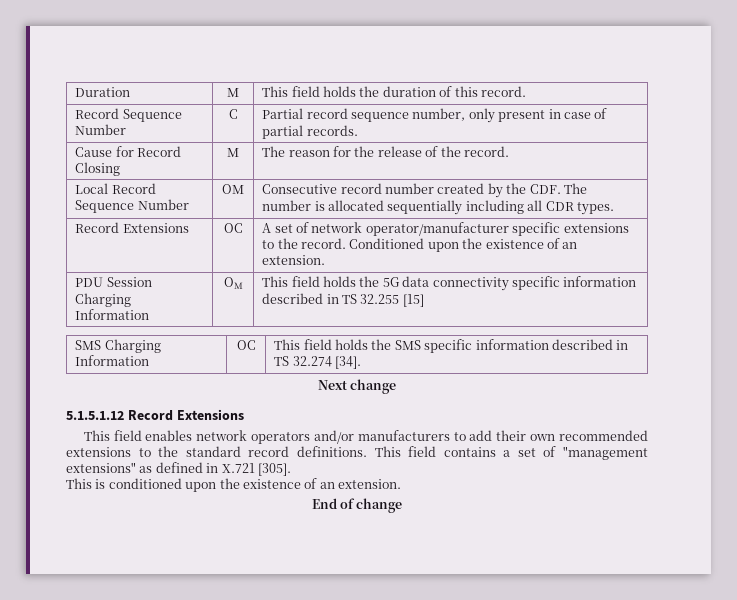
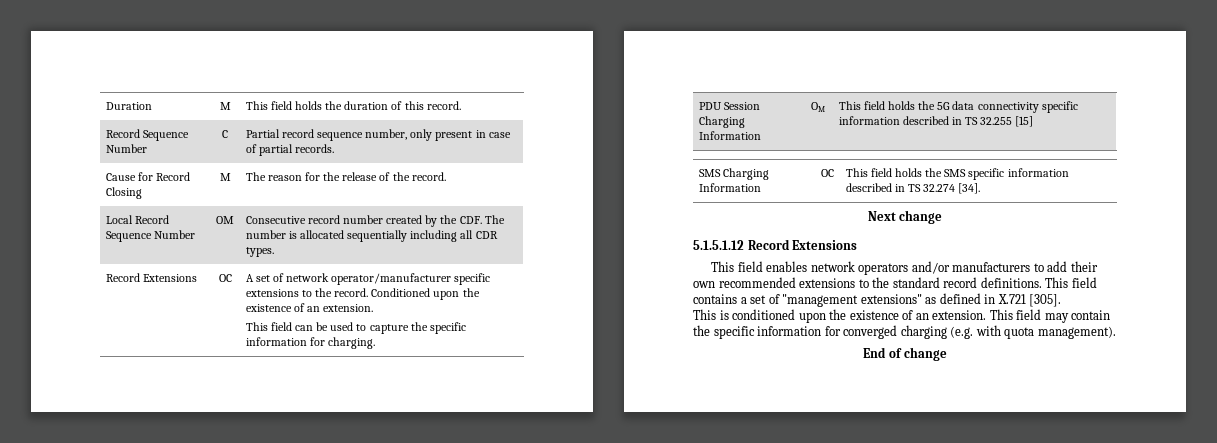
  Record Extensions | OC | A set of network operator/manufacturer specific extensions to the record. Conditioned upon the existence of an extension.
+ This field can be used to capture the specific information for charging.
+ This field may contain the specific information for converged charging (e.g. with quota management).

